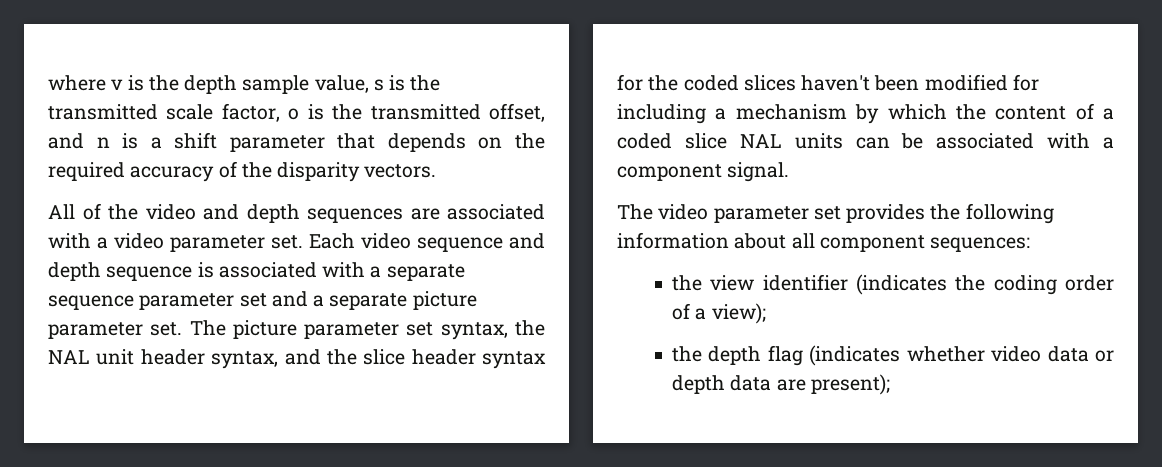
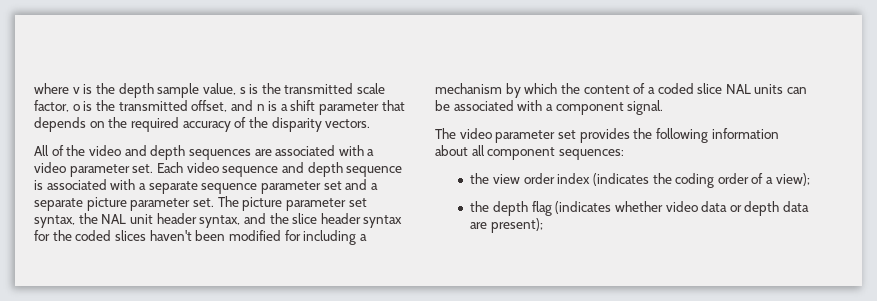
- the view identifier (indicates the coding order of a view);
+ the view order index (indicates the coding order of a view);

